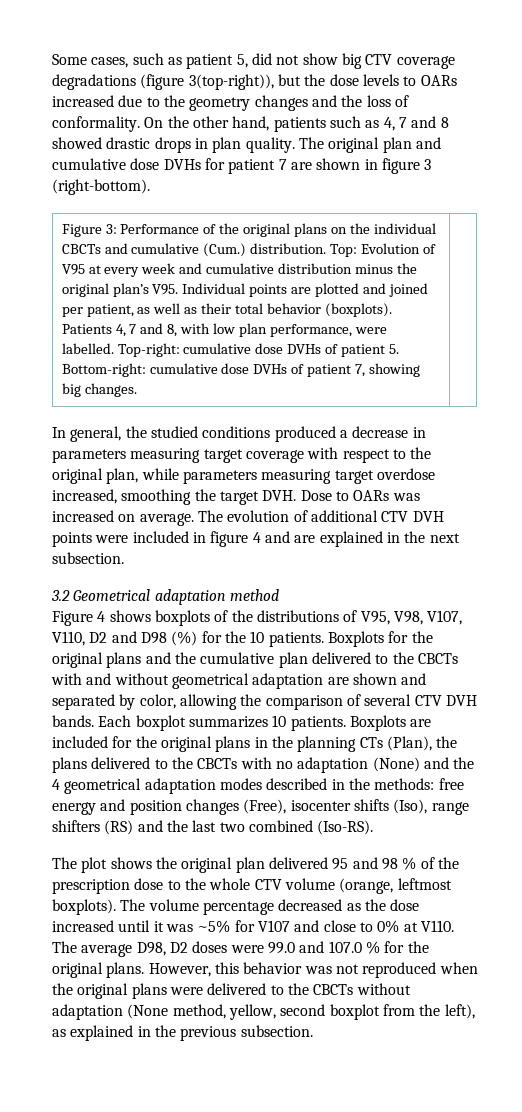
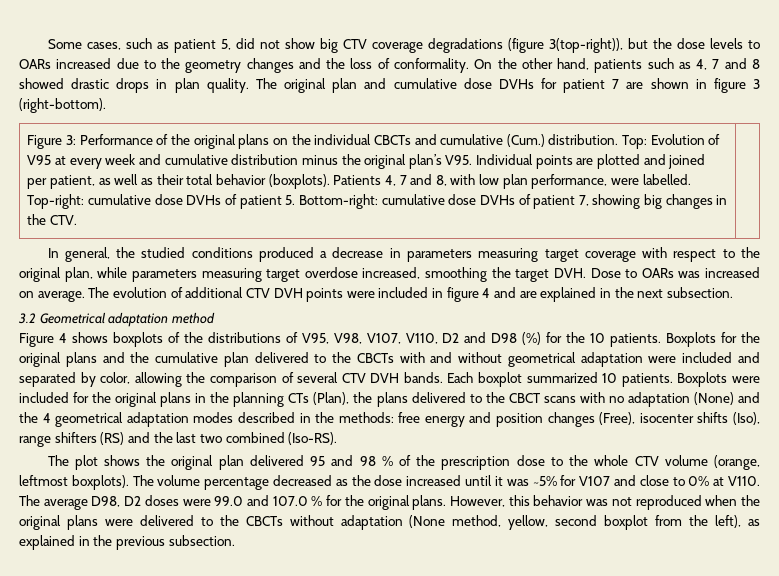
- Top-right: cumulative dose DVHs of patient 5. Bottom-right: cumulative dose DVHs of patient 7, showing big changes.
+ Top-right: cumulative dose DVHs of patient 5. Bottom-right: cumulative dose DVHs of patient 7, showing big changes in the CTV.
- Boxplots for the original plans and the cumulative plan delivered to the CBCTs with and without geometrical adaptation are shown and separated by color, allowing the comparison of several CTV DVH bands.
+ Boxplots for the original plans and the cumulative plan delivered to the CBCTs with and without geometrical adaptation were included and separated by color, allowing the comparison of several CTV DVH bands.
- Each boxplot summarizes 10 patients. Boxplots are included for the original plans in the planning CTs (Plan), the plans delivered to the CBCTs with no adaptation (None) and the 4 geometrical adaptation modes described in the methods: free energy and position changes (Free), isocenter shifts (Iso), range shifters (RS) and the last two combined (Iso-RS).
+ Each boxplot summarized 10 patients. Boxplots were included for the original plans in the planning CTs (Plan), the plans delivered to the CBCT scans with no adaptation (None) and the 4 geometrical adaptation modes described in the methods: free energy and position changes (Free), isocenter shifts (Iso), range shifters (RS) and the last two combined (Iso-RS).

